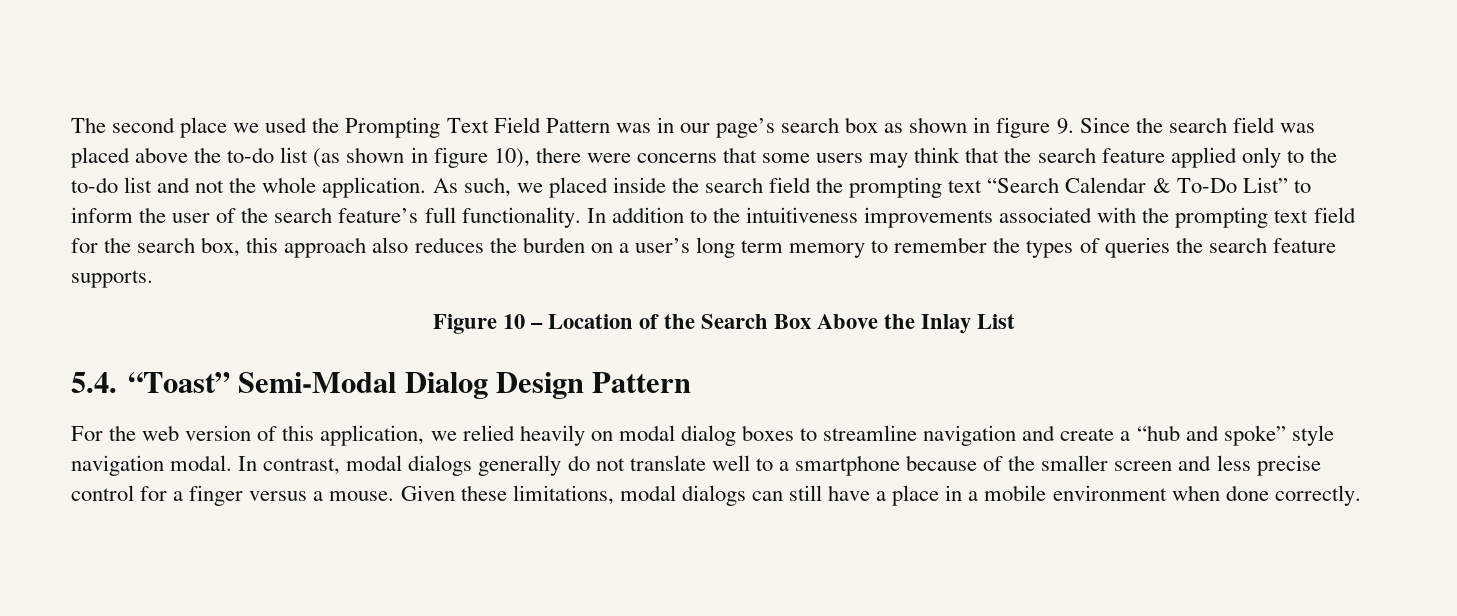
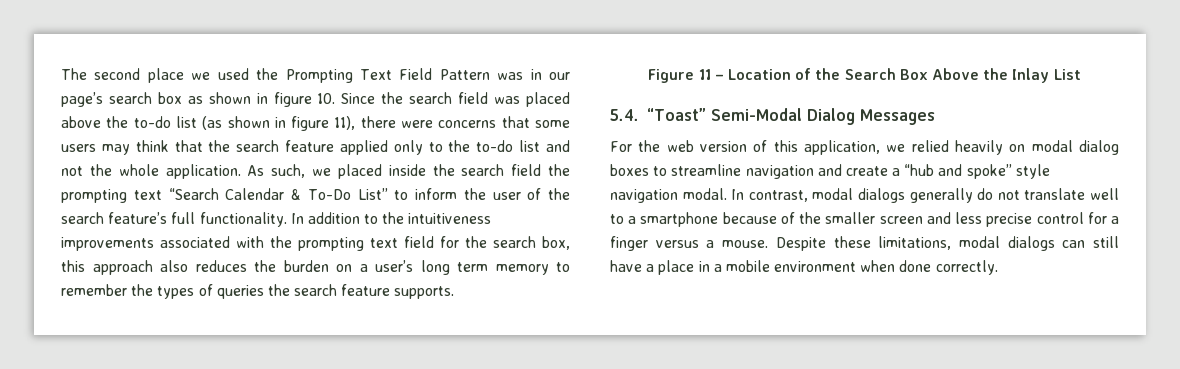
- The second place we used the Prompting Text Field Pattern was in our page’s search box as shown in figure 9. Since the search field was placed above the to-do list (as shown in figure 10), there were concerns that some users may think that the search feature applied only to the to-do list and not the whole application.
+ The second place we used the Prompting Text Field Pattern was in our page’s search box as shown in figure 10. Since the search field was placed above the to-do list (as shown in figure 11), there were concerns that some users may think that the search feature applied only to the to-do list and not the whole application.
- Figure 10 – Location of the Search Box Above the Inlay List
+ Figure 11 – Location of the Search Box Above the Inlay List
- 5.4. “Toast” Semi-Modal Dialog Design Pattern
+ 5.4. “Toast” Semi-Modal Dialog Messages
- Given these limitations, modal dialogs can still have a place in a mobile environment when done correctly.
+ Despite these limitations, modal dialogs can still have a place in a mobile environment when done correctly.

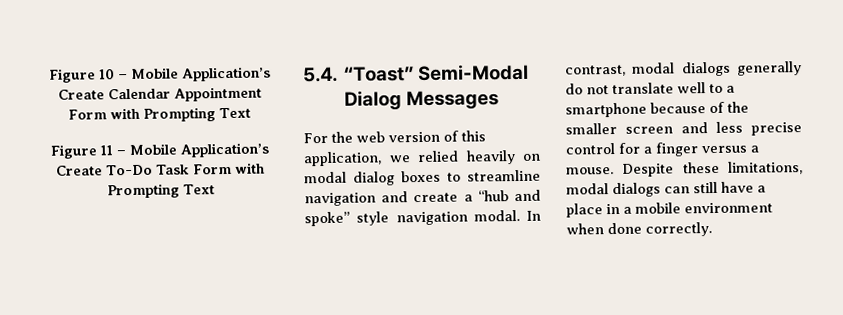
- The second place we used the Prompting Text Field Pattern was in our page’s search box as shown in figure 10. Since the search field was placed above the to-do list (as shown in figure 11), there were concerns that some users may think that the search feature applied only to the to-do list and not the whole application. As such, we placed inside the search field the prompting text “Search Calendar & To-Do List” to inform the user of the search feature’s full functionality. In addition to the intuitiveness improvements associated with the prompting text field for the search box, this approach also reduces the burden on a user’s long term memory to remember the types of queries the search feature supports.
- Figure 11 – Location of the Search Box Above the Inlay List
+ Figure 10 – Mobile Application’s Create Calendar Appointment Form with Prompting Text
+ Figure 11 – Mobile Application’s Create To-Do Task Form with Prompting Text

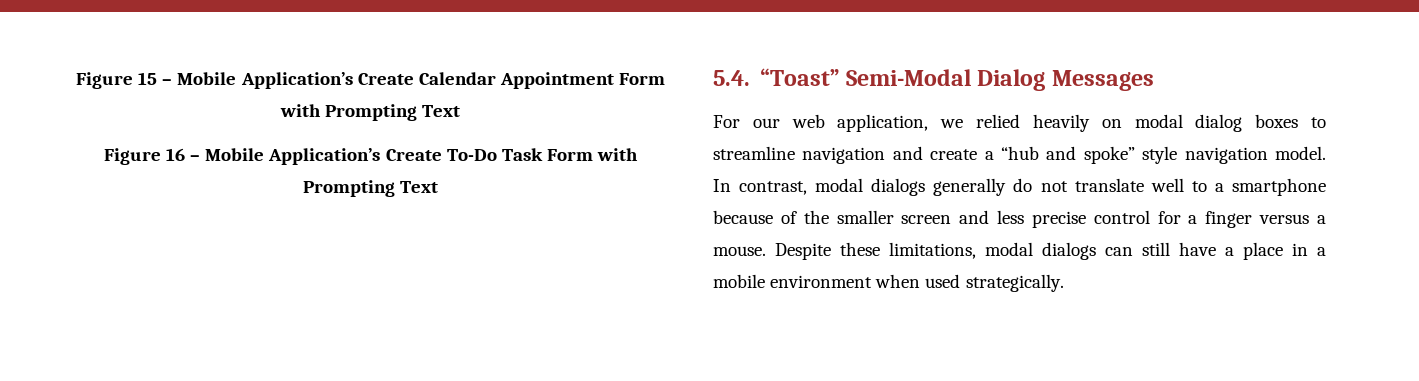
- Figure 10 – Mobile Application’s Create Calendar Appointment Form with Prompting Text
+ Figure 15 – Mobile Application’s Create Calendar Appointment Form with Prompting Text
- Figure 11 – Mobile Application’s Create To-Do Task Form with Prompting Text
+ Figure 16 – Mobile Application’s Create To-Do Task Form with Prompting Text
- For the web version of this application, we relied heavily on modal dialog boxes to streamline navigation and create a “hub and spoke” style navigation modal.
+ For our web application, we relied heavily on modal dialog boxes to streamline navigation and create a “hub and spoke” style navigation model.
- Despite these limitations, modal dialogs can still have a place in a mobile environment when done correctly.
+ Despite these limitations, modal dialogs can still have a place in a mobile environment when used strategically.

